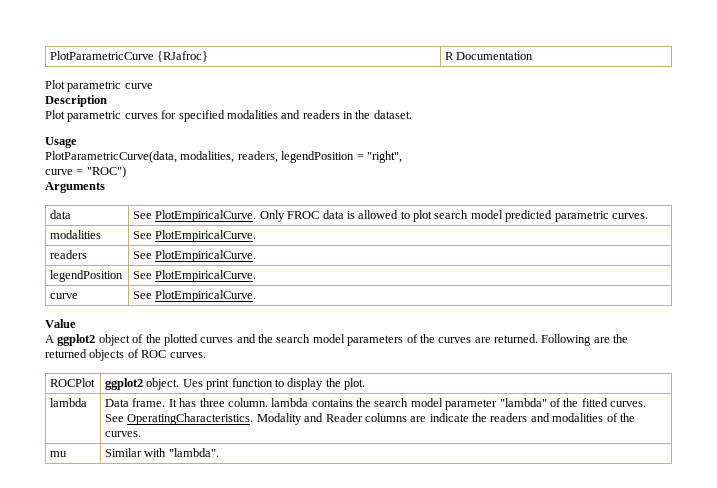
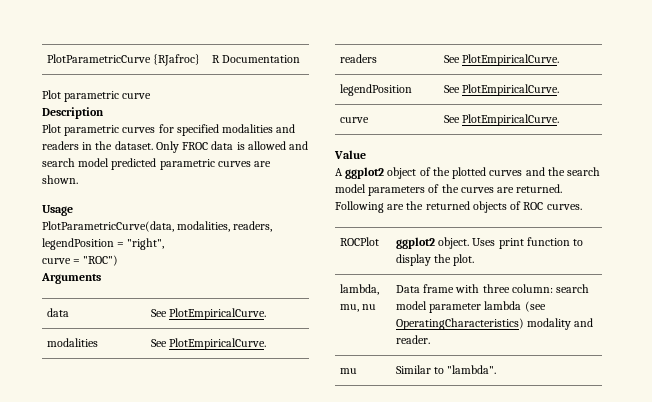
+ Only FROC data is allowed and search model predicted parametric curves are shown.
- data | See PlotEmpiricalCurve. Only FROC data is allowed to plot search model predicted parametric curves.
+ data | See PlotEmpiricalCurve.
- ROCPlot | ggplot2 object. Ues print function to display the plot.
+ ROCPlot | ggplot2 object. Uses print function to display the plot.
- lambda | Data frame. It has three column. lambda contains the search model parameter "lambda" of the fitted curves. See OperatingCharacteristics. Modality and Reader columns are indicate the readers and modalities of the curves.
+ lambda, mu, nu | Data frame with three column: search model parameter lambda (see OperatingCharacteristics) modality and reader.
- mu | Similar with "lambda".
+ mu | Similar to "lambda".

